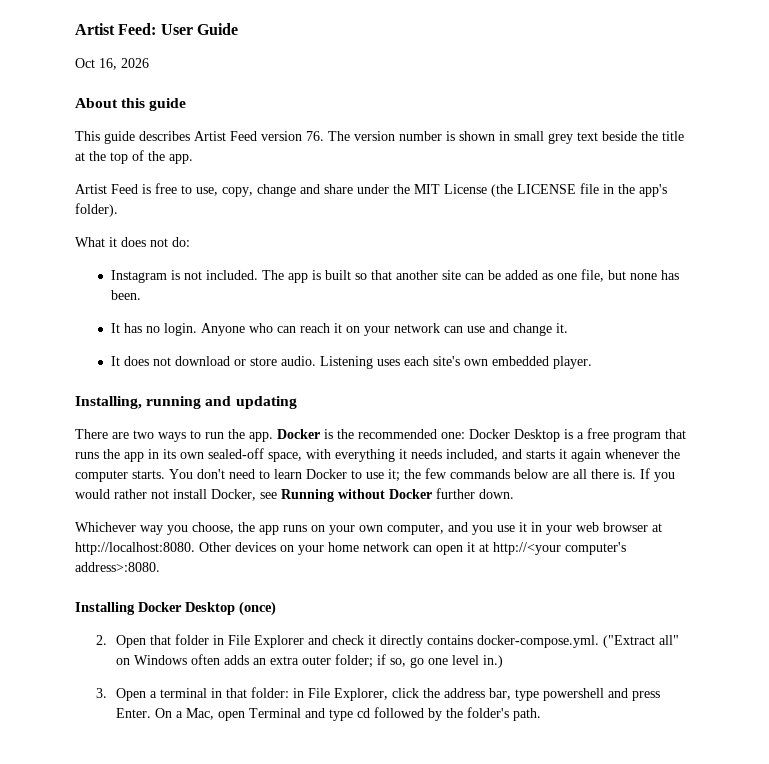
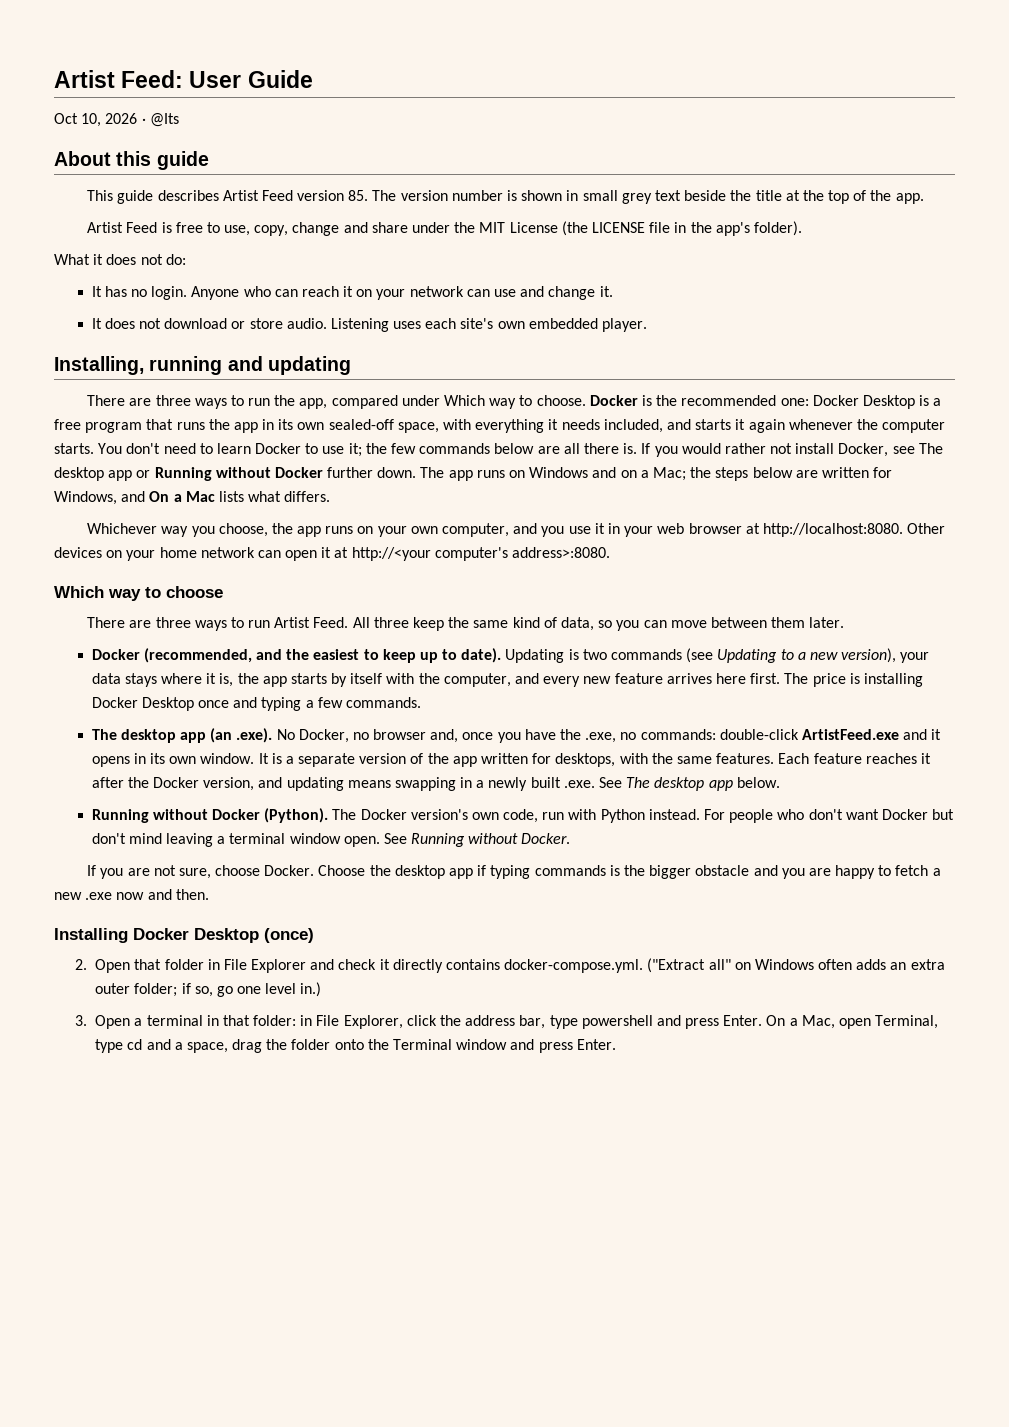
- Oct 16, 2026
+ Oct 10, 2026 · @Its
- This guide describes Artist Feed version 76. The version number is shown in small grey text beside the title at the top of the app.
+ This guide describes Artist Feed version 85. The version number is shown in small grey text beside the title at the top of the app.
- Instagram is not included. The app is built so that another site can be added as one file, but none has been.
- There are two ways to run the app.
+ There are three ways to run the app, compared under Which way to choose.
- If you would rather not install Docker, see Running without Docker further down.
+ If you would rather not install Docker, see The desktop app or Running without Docker further down. The app runs on Windows and on a Mac; the steps below are written for Windows, and On a Mac lists what differs.
+ Which way to choose
+ There are three ways to run Artist Feed. All three keep the same kind of data, so you can move between them later.
+ Docker (recommended, and the easiest to keep up to date). Updating is two commands (see Updating to a new version), your data stays where it is, the app starts by itself with the computer, and every new feature arrives here first. The price is installing Docker Desktop once and typing a few commands.
+ The desktop app (an .exe). No Docker, no browser and, once you have the .exe, no commands: double-click ArtistFeed.exe and it opens in its own window. It is a separate version of the app written for desktops, with the same features. Each feature reaches it after the Docker version, and updating means swapping in a newly built .exe. See The desktop app below.
+ Running without Docker (Python). The Docker version's own code, run with Python instead. For people who don't want Docker but don't mind leaving a terminal window open. See Running without Docker.
+ If you are not sure, choose Docker. Choose the desktop app if typing commands is the bigger obstacle and you are happy to fetch a new .exe now and then.
- On a Mac, open Terminal and type cd followed by the folder's path.
+ On a Mac, open Terminal, type cd and a space, drag the folder onto the Terminal window and press Enter.

